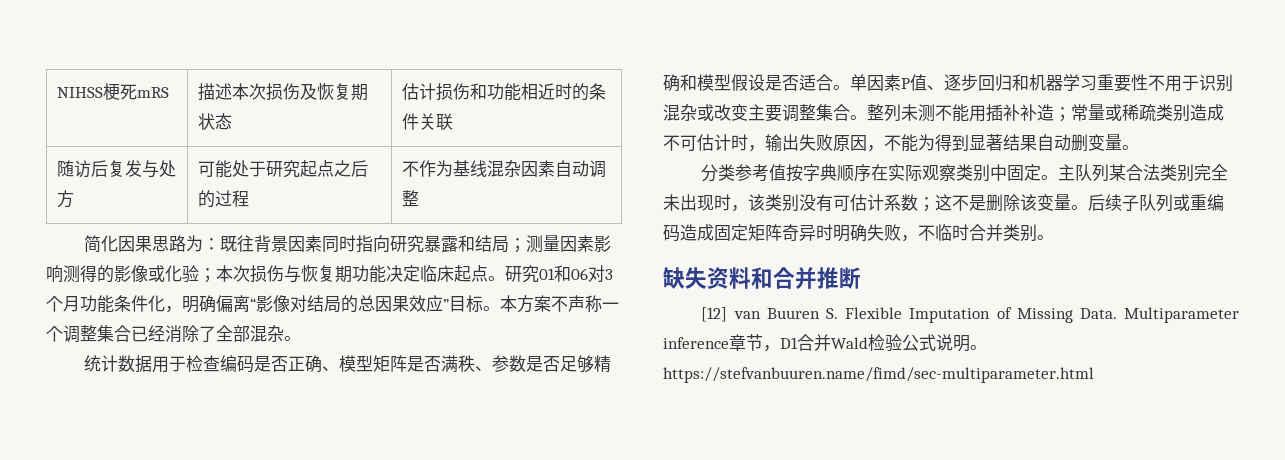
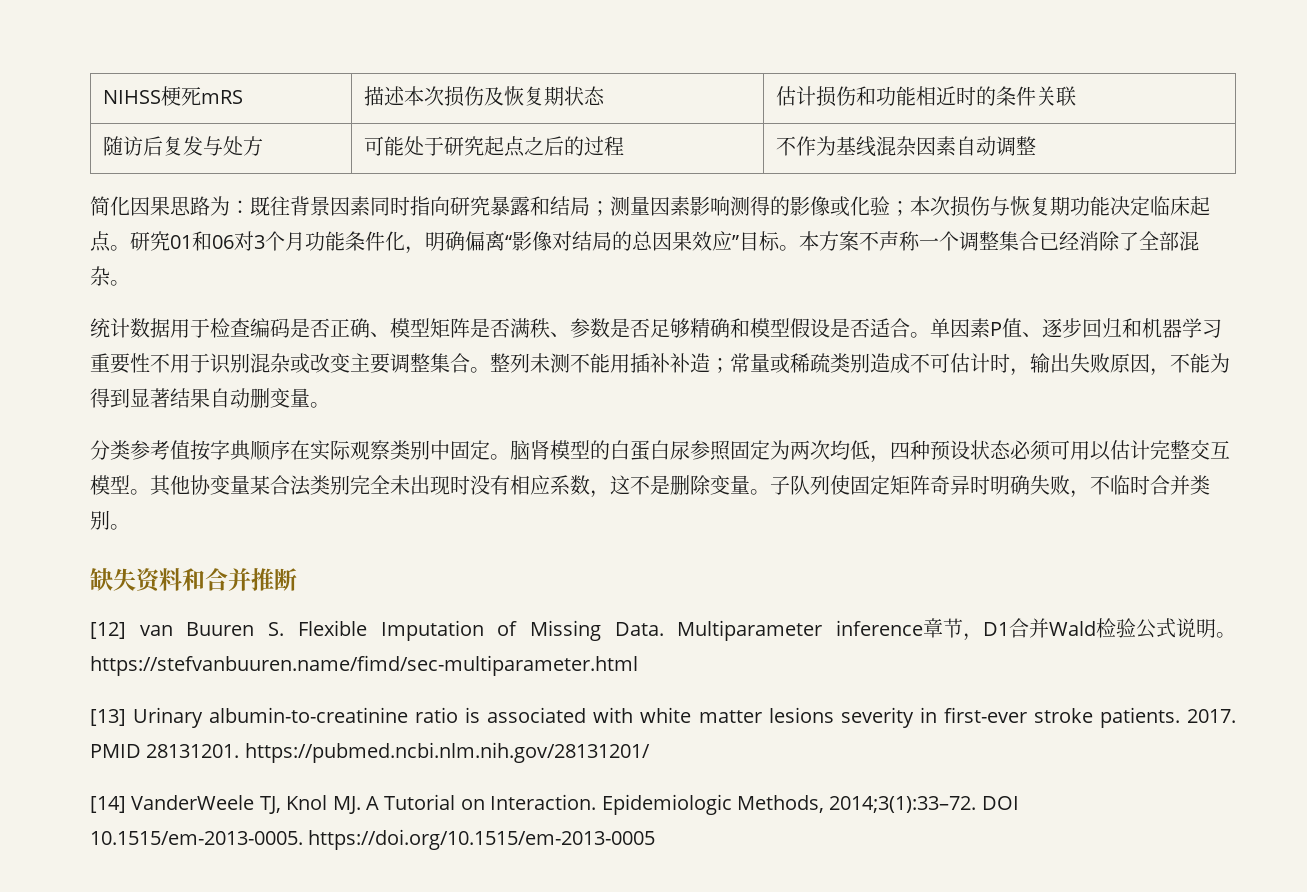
- 主队列某合法类别完全未出现时，该类别没有可估计系数；这不是删除该变量。后续子队列或重编码造成固定矩阵奇异时明确失败，不临时合并类别。
+ 脑肾模型的白蛋白尿参照固定为两次均低，四种预设状态必须可用以估计完整交互模型。其他协变量某合法类别完全未出现时没有相应系数，这不是删除变量。子队列使固定矩阵奇异时明确失败，不临时合并类别。
+ [13] Urinary albumin-to-creatinine ratio is associated with white matter lesions severity in first-ever stroke patients. 2017. PMID 28131201. https://pubmed.ncbi.nlm.nih.gov/28131201/
+ [14] VanderWeele TJ, Knol MJ. A Tutorial on Interaction. Epidemiologic Methods, 2014;3(1):33–72. DOI 10.1515/em-2013-0005. https://doi.org/10.1515/em-2013-0005

